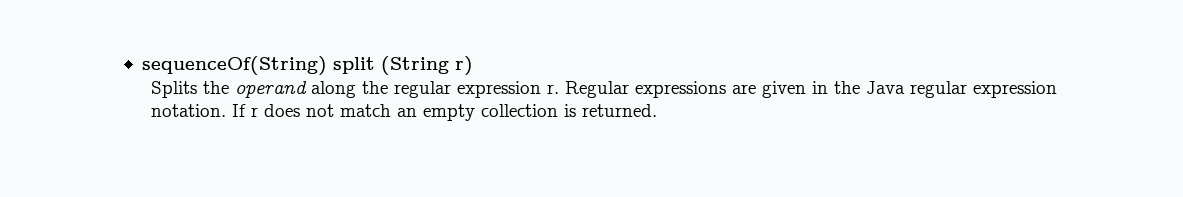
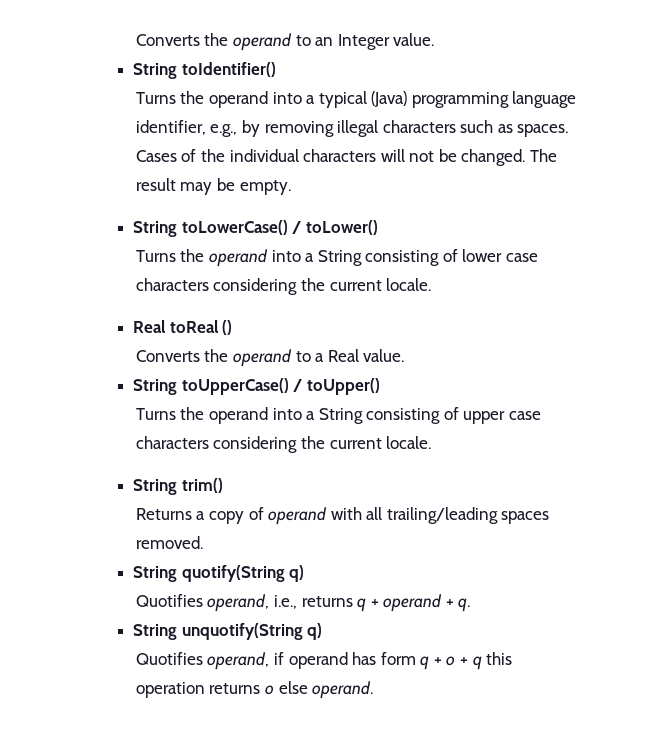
- sequenceOf(String) split (String r)
- Splits the operand along the regular expression r. Regular expressions are given in the Java regular expression notation. If r does not match an empty collection is returned.
+ Converts the operand to an Integer value.
+ String toIdentifier()
+ Turns the operand into a typical (Java) programming language identifier, e.g., by removing illegal characters such as spaces. Cases of the individual characters will not be changed. The result may be empty.
+ String toLowerCase() / toLower()
+ Turns the operand into a String consisting of lower case characters considering the current locale.
+ Real toReal ()
+ Converts the operand to a Real value.
+ String toUpperCase() / toUpper()
+ Turns the operand into a String consisting of upper case characters considering the current locale.
+ String trim()
+ Returns a copy of operand with all trailing/leading spaces removed.
+ String quotify(String q)
+ Quotifies operand, i.e., returns q + operand + q.
+ String unquotify(String q)
+ Quotifies operand, if operand has form q + o + q this operation returns o else operand.

